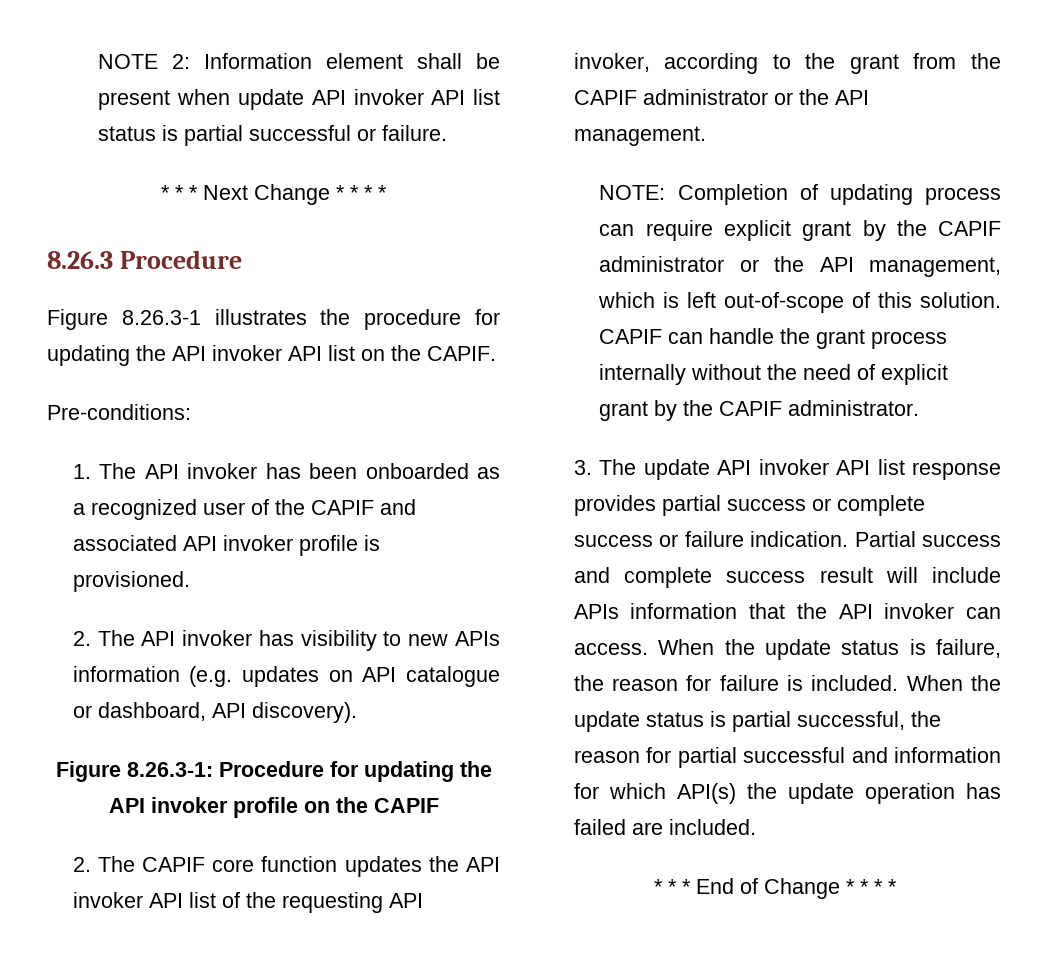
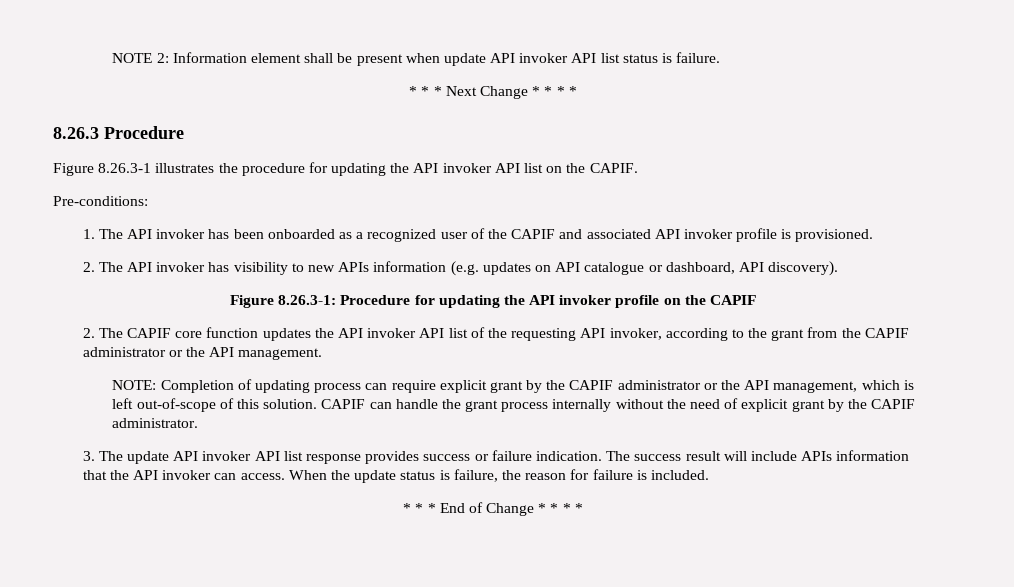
- NOTE 2: Information element shall be present when update API invoker API list status is partial successful or failure.
+ NOTE 2: Information element shall be present when update API invoker API list status is failure.
- 3. The update API invoker API list response provides partial success or complete success or failure indication. Partial success and complete success result will include APIs information that the API invoker can access.
+ 3. The update API invoker API list response provides success or failure indication. The success result will include APIs information that the API invoker can access.
- When the update status is partial successful, the reason for partial successful and information for which API(s) the update operation has failed are included.

